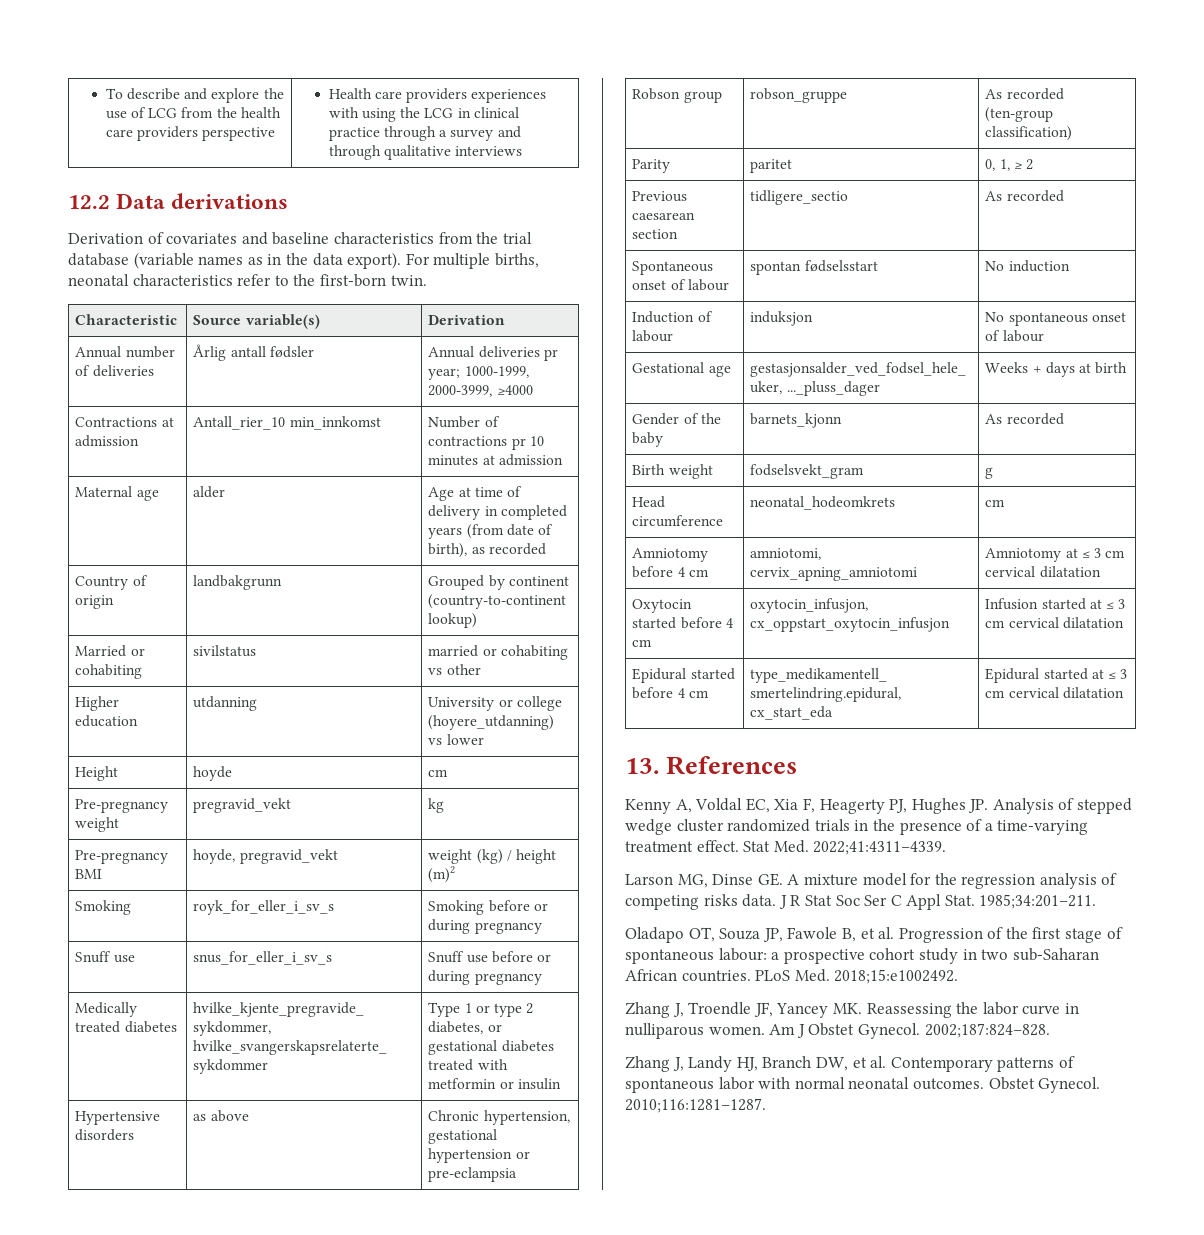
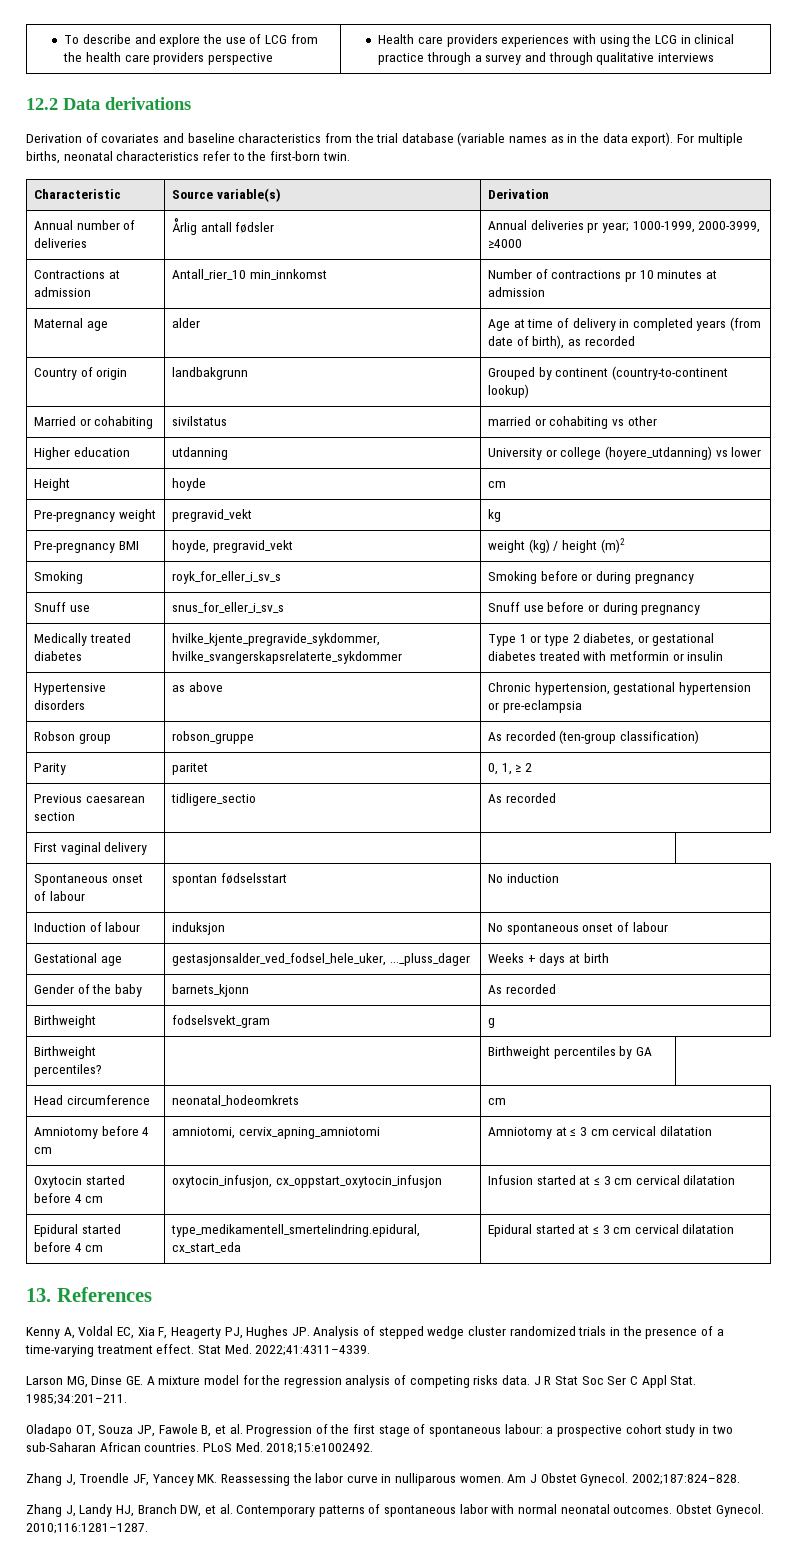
+ First vaginal delivery | |
- Birth weight | fodselsvekt_gram | g
+ Birthweight | fodselsvekt_gram | g
+ Birthweight percentiles? | | Birthweight percentiles by GA

